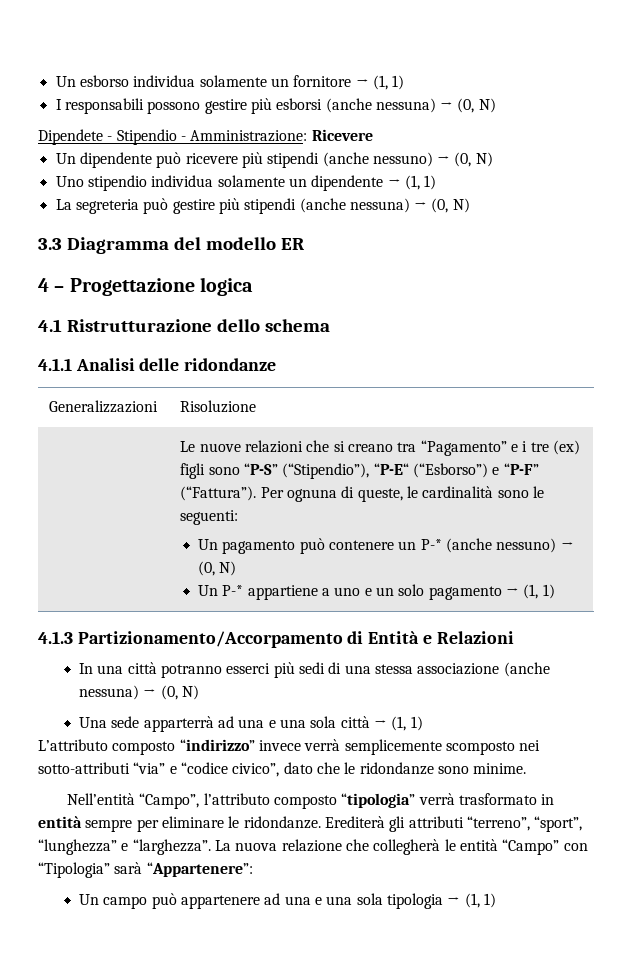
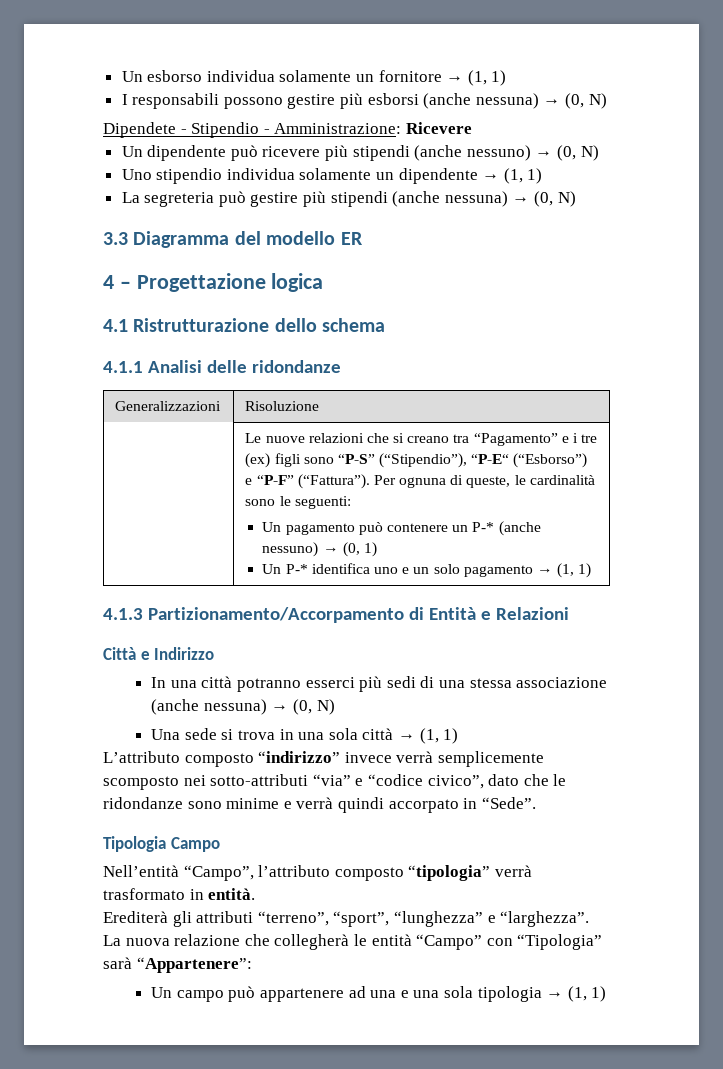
- Un pagamento può contenere un P-* (anche nessuno) → (0, N)
+ Un pagamento può contenere un P-* (anche nessuno) → (0, 1)
- Un P-* appartiene a uno e un solo pagamento → (1, 1)
+ Un P-* identifica uno e un solo pagamento → (1, 1)
+ Città e Indirizzo
- Una sede apparterrà ad una e una sola città → (1, 1)
+ Una sede si trova in una sola città → (1, 1)
- L’attributo composto “indirizzo” invece verrà semplicemente scomposto nei sotto-attributi “via” e “codice civico”, dato che le ridondanze sono minime.
+ L’attributo composto “indirizzo” invece verrà semplicemente scomposto nei sotto-attributi “via” e “codice civico”, dato che le ridondanze sono minime e verrà quindi accorpato in “Sede”.
+ Tipologia Campo
- Nell’entità “Campo”, l’attributo composto “tipologia” verrà trasformato in entità sempre per eliminare le ridondanze. Erediterà gli attributi “terreno”, “sport”, “lunghezza” e “larghezza”.
+ Nell’entità “Campo”, l’attributo composto “tipologia” verrà trasformato in entità.
+ Erediterà gli attributi “terreno”, “sport”, “lunghezza” e “larghezza”.

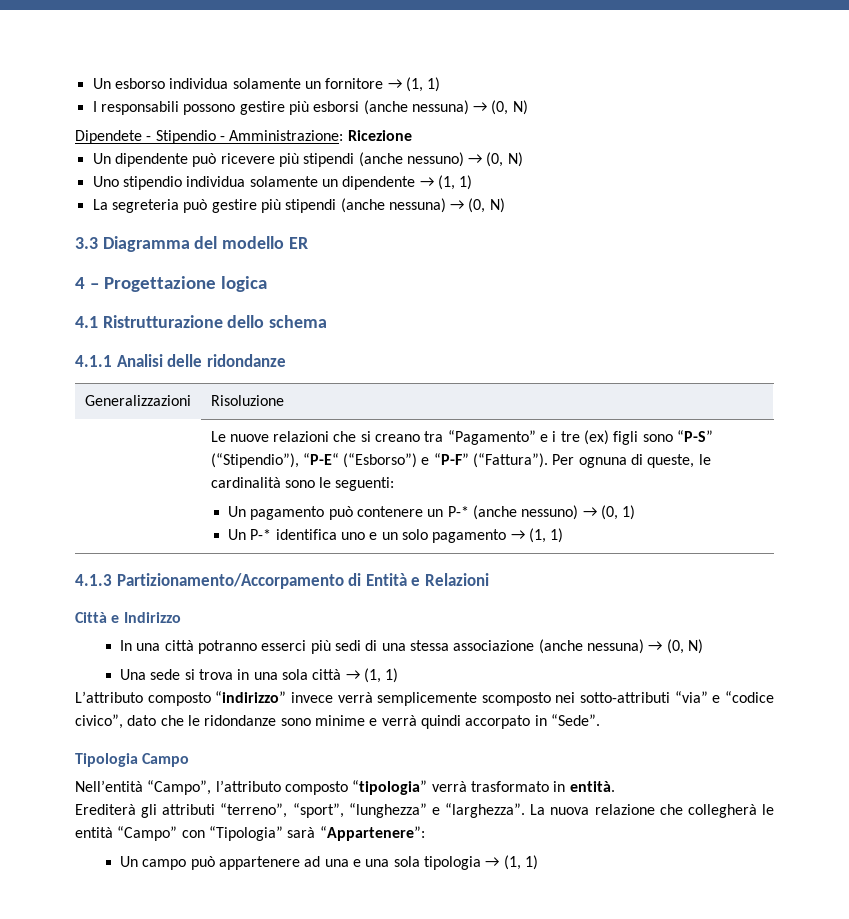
- Dipendete - Stipendio - Amministrazione: Ricevere
+ Dipendete - Stipendio - Amministrazione: Ricezione

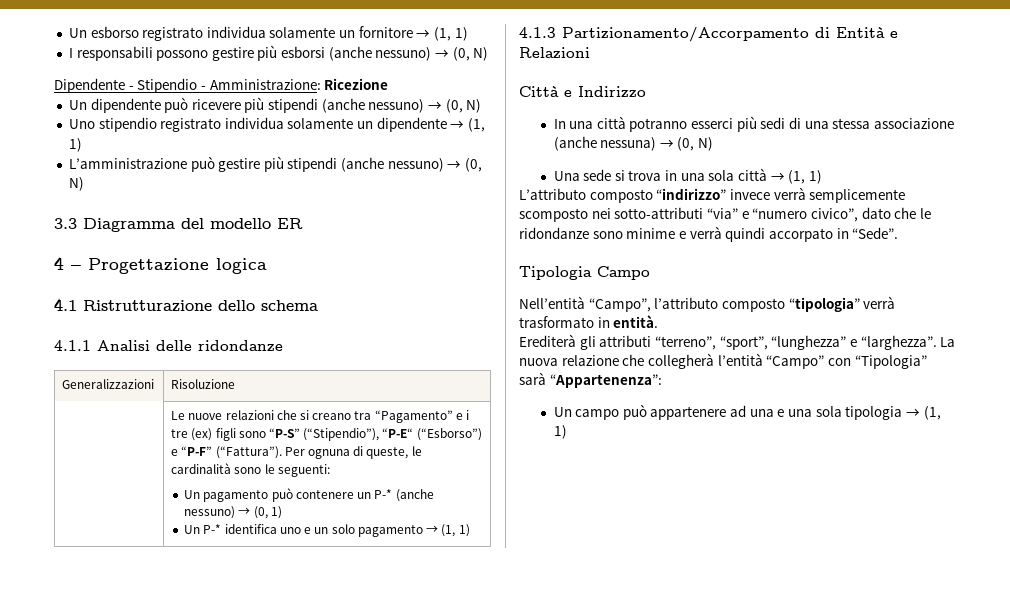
- Un esborso individua solamente un fornitore → (1, 1)
+ Un esborso registrato individua solamente un fornitore → (1, 1)
- I responsabili possono gestire più esborsi (anche nessuna) → (0, N)
- Dipendete - Stipendio - Amministrazione: Ricezione
+ I responsabili possono gestire più esborsi (anche nessuno) → (0, N)
+ Dipendente - Stipendio - Amministrazione: Ricezione
- Uno stipendio individua solamente un dipendente → (1, 1)
+ Uno stipendio registrato individua solamente un dipendente → (1, 1)
- La segreteria può gestire più stipendi (anche nessuna) → (0, N)
+ L’amministrazione può gestire più stipendi (anche nessuno) → (0, N)
- L’attributo composto “indirizzo” invece verrà semplicemente scomposto nei sotto-attributi “via” e “codice civico”, dato che le ridondanze sono minime e verrà quindi accorpato in “Sede”.
+ L’attributo composto “indirizzo” invece verrà semplicemente scomposto nei sotto-attributi “via” e “numero civico”, dato che le ridondanze sono minime e verrà quindi accorpato in “Sede”.
- La nuova relazione che collegherà le entità “Campo” con “Tipologia” sarà “Appartenere”:
+ La nuova relazione che collegherà l’entità “Campo” con “Tipologia” sarà “Appartenenza”:

